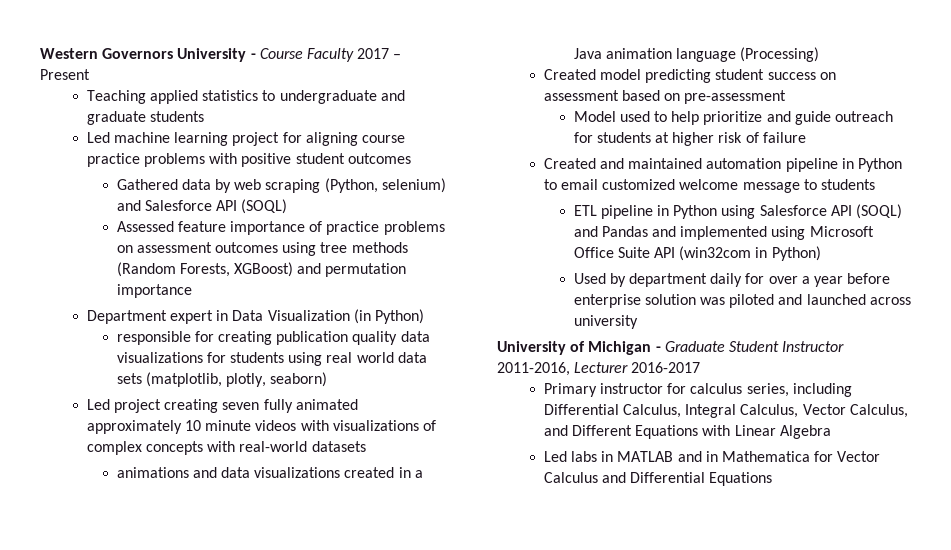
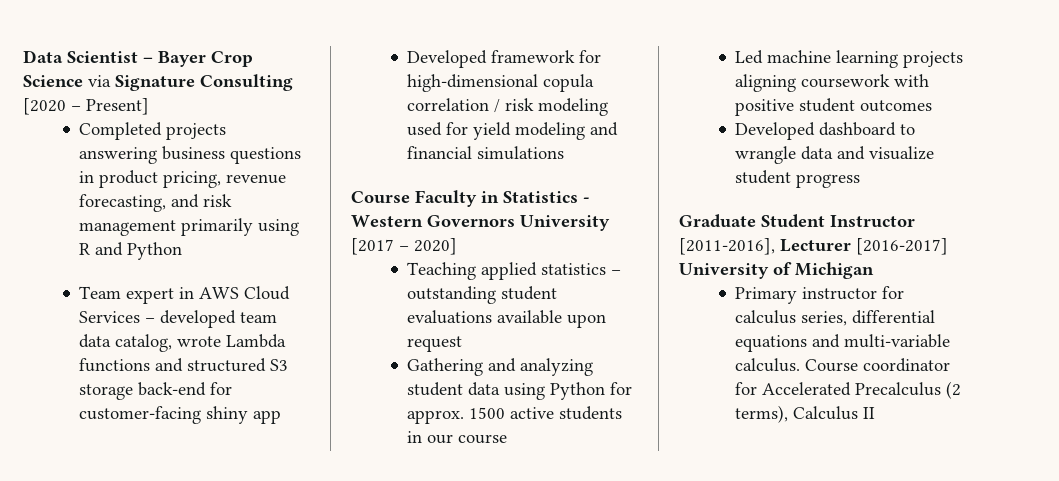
- Western Governors University - Course Faculty 2017 – Present
- Teaching applied statistics to undergraduate and graduate students
- Led machine learning project for aligning course practice problems with positive student outcomes
- Gathered data by web scraping (Python, selenium) and Salesforce API (SOQL)
- Assessed feature importance of practice problems on assessment outcomes using tree methods (Random Forests, XGBoost) and permutation importance
- Department expert in Data Visualization (in Python)
- responsible for creating publication quality data visualizations for students using real world data sets (matplotlib, plotly, seaborn)
- Led project creating seven fully animated approximately 10 minute videos with visualizations of complex concepts with real-world datasets
- animations and data visualizations created in a Java animation language (Processing)
- Created model predicting student success on assessment based on pre-assessment
- Model used to help prioritize and guide outreach for students at higher risk of failure
- Created and maintained automation pipeline in Python to email customized welcome message to students
- ETL pipeline in Python using Salesforce API (SOQL) and Pandas and implemented using Microsoft Office Suite API (win32com in Python)
- Used by department daily for over a year before enterprise solution was piloted and launched across university
- University of Michigan - Graduate Student Instructor 2011-2016, Lecturer 2016-2017
+ Data Scientist – Bayer Crop Science via Signature Consulting [2020 – Present]
+ Completed projects answering business questions in product pricing, revenue forecasting, and risk management primarily using R and Python
+ Team expert in AWS Cloud Services – developed team data catalog, wrote Lambda functions and structured S3 storage back-end for customer-facing shiny app
+ Developed framework for high-dimensional copula correlation / risk modeling used for yield modeling and financial simulations
+ Course Faculty in Statistics - Western Governors University [2017 – 2020]
+ Teaching applied statistics – outstanding student evaluations available upon request
+ Gathering and analyzing student data using Python for approx. 1500 active students in our course
+ Led machine learning projects aligning coursework with positive student outcomes
+ Developed dashboard to wrangle data and visualize student progress
+ Graduate Student Instructor [2011-2016], Lecturer [2016-2017] University of Michigan
- Primary instructor for calculus series, including Differential Calculus, Integral Calculus, Vector Calculus, and Different Equations with Linear Algebra
- Led labs in MATLAB and in Mathematica for Vector Calculus and Differential Equations
+ Primary instructor for calculus series, differential equations and multi-variable calculus. Course coordinator for Accelerated Precalculus (2 terms), Calculus II

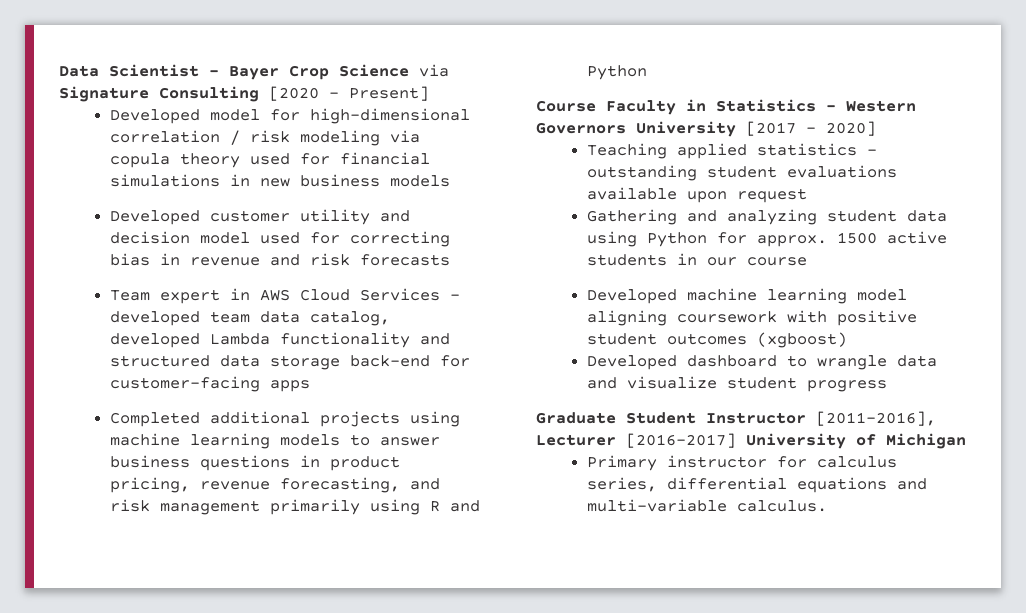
- Completed projects answering business questions in product pricing, revenue forecasting, and risk management primarily using R and Python
+ Developed model for high-dimensional correlation / risk modeling via copula theory used for financial simulations in new business models
+ Developed customer utility and decision model used for correcting bias in revenue and risk forecasts
+ Team expert in AWS Cloud Services – developed team data catalog, developed Lambda functionality and structured data storage back-end for customer-facing apps
+ Completed additional projects using machine learning models to answer business questions in product pricing, revenue forecasting, and risk management primarily using R and Python
- Team expert in AWS Cloud Services – developed team data catalog, wrote Lambda functions and structured S3 storage back-end for customer-facing shiny app
- Developed framework for high-dimensional copula correlation / risk modeling used for yield modeling and financial simulations
- Led machine learning projects aligning coursework with positive student outcomes
+ Developed machine learning model aligning coursework with positive student outcomes (xgboost)
- Course coordinator for Accelerated Precalculus (2 terms), Calculus II

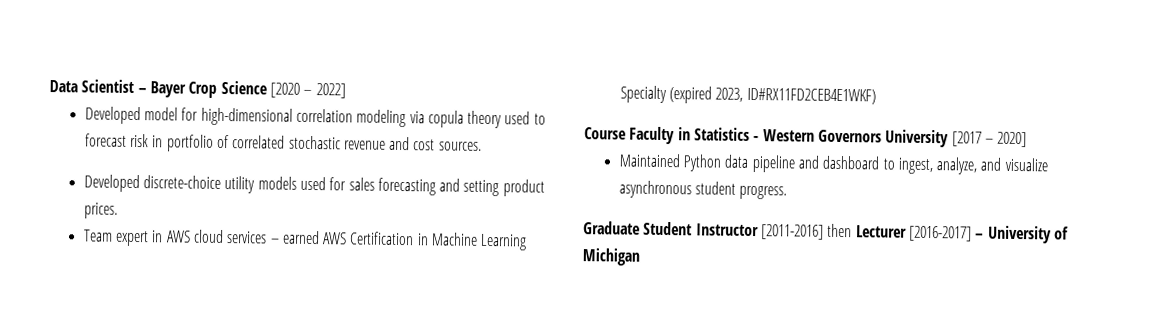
- Data Scientist – Bayer Crop Science via Signature Consulting [2020 – Present]
+ Data Scientist – Bayer Crop Science [2020 – 2022]
- Developed model for high-dimensional correlation / risk modeling via copula theory used for financial simulations in new business models
- Developed customer utility and decision model used for correcting bias in revenue and risk forecasts
- Team expert in AWS Cloud Services – developed team data catalog, developed Lambda functionality and structured data storage back-end for customer-facing apps
- Completed additional projects using machine learning models to answer business questions in product pricing, revenue forecasting, and risk management primarily using R and Python
+ Developed model for high-dimensional correlation modeling via copula theory used to forecast risk in portfolio of correlated stochastic revenue and cost sources.
+ Developed discrete-choice utility models used for sales forecasting and setting product prices.
+ Team expert in AWS cloud services – earned AWS Certification in Machine Learning Specialty (expired 2023, ID#RX11FD2CEB4E1WKF)
- Teaching applied statistics – outstanding student evaluations available upon request
- Gathering and analyzing student data using Python for approx. 1500 active students in our course
- Developed machine learning model aligning coursework with positive student outcomes (xgboost)
- Developed dashboard to wrangle data and visualize student progress
+ Maintained Python data pipeline and dashboard to ingest, analyze, and visualize asynchronous student progress.
- Graduate Student Instructor [2011-2016], Lecturer [2016-2017] University of Michigan
+ Graduate Student Instructor [2011-2016] then Lecturer [2016-2017] – University of Michigan
- Primary instructor for calculus series, differential equations and multi-variable calculus.

